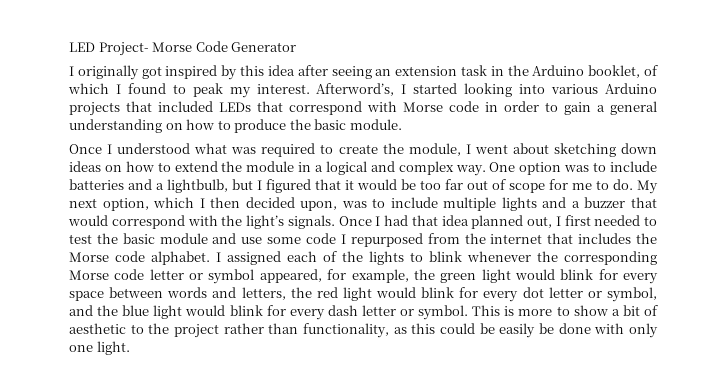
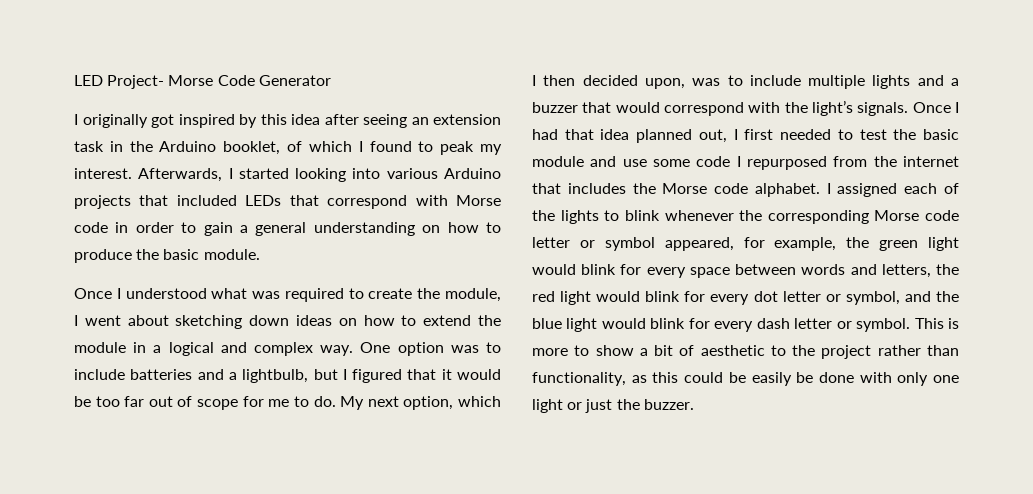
- Afterword’s, I started looking into various Arduino projects that included LEDs that correspond with Morse code in order to gain a general understanding on how to produce the basic module.
+ Afterwards, I started looking into various Arduino projects that included LEDs that correspond with Morse code in order to gain a general understanding on how to produce the basic module.
- This is more to show a bit of aesthetic to the project rather than functionality, as this could be easily be done with only one light.
+ This is more to show a bit of aesthetic to the project rather than functionality, as this could be easily be done with only one light or just the buzzer.

